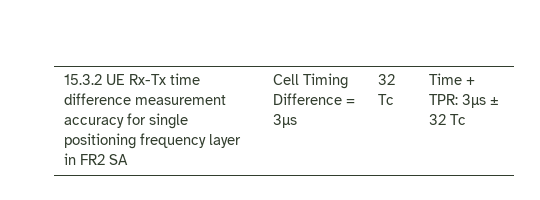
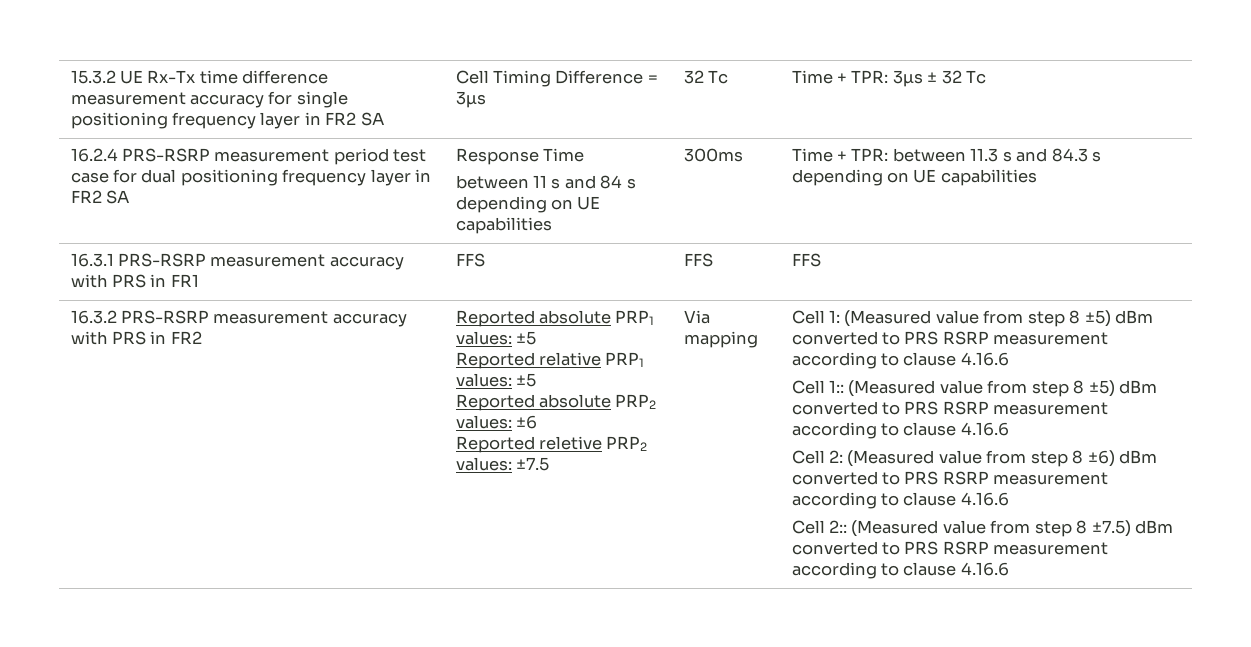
+ 16.2.4 PRS-RSRP measurement period test case for dual positioning frequency layer in FR2 SA | Response Time
+ between 11 s and 84 s depending on UE capabilities | 300ms | Time + TPR: between 11.3 s and 84.3 s depending on UE capabilities
+ 16.3.1 PRS-RSRP measurement accuracy with PRS in FR1 | FFS | FFS | FFS
+ 16.3.2 PRS-RSRP measurement accuracy with PRS in FR2 | Reported absolute PRP1 values: ±5
+ Reported relative PRP1 values: ±5
+ Reported absolute PRP2 values: ±6
+ Reported reletive PRP2 values: ±7.5 | Via mapping | Cell 1: (Measured value from step 8 ±5) dBm converted to PRS RSRP measurement according to clause 4.16.6
+ Cell 1:: (Measured value from step 8 ±5) dBm converted to PRS RSRP measurement according to clause 4.16.6
+ Cell 2: (Measured value from step 8 ±6) dBm converted to PRS RSRP measurement according to clause 4.16.6
+ Cell 2:: (Measured value from step 8 ±7.5) dBm converted to PRS RSRP measurement according to clause 4.16.6

